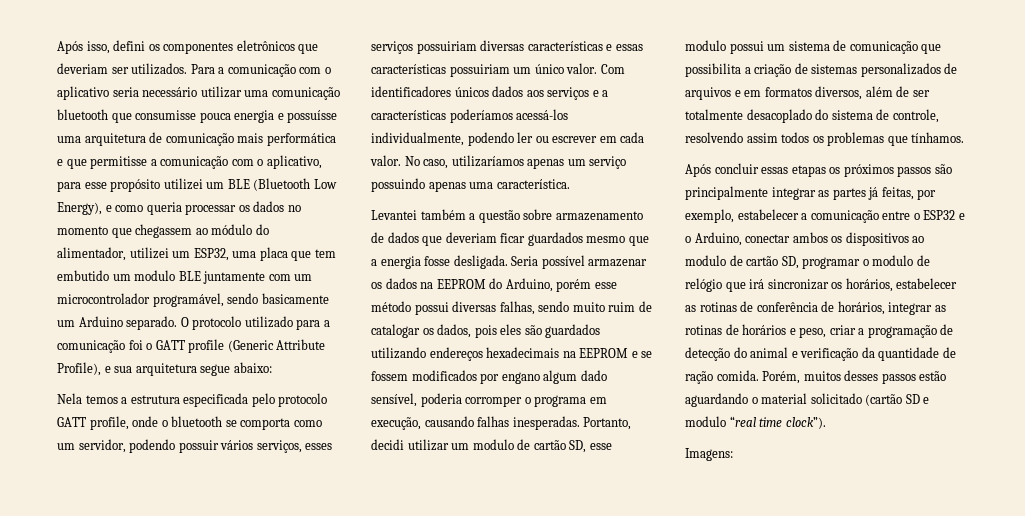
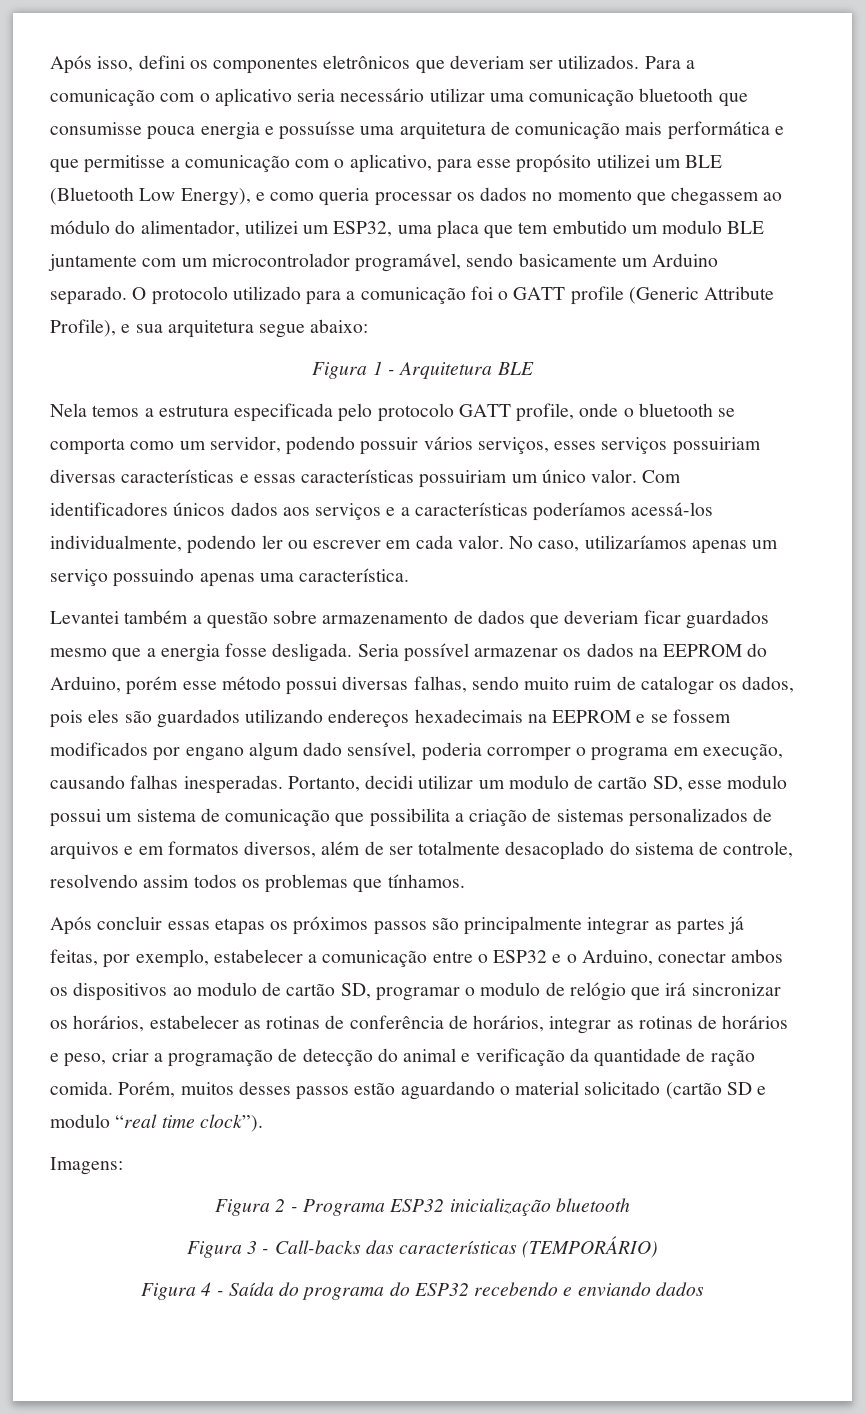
+ Figura 1 - Arquitetura BLE
+ Figura 2 - Programa ESP32 inicialização bluetooth
+ Figura 3 - Call-backs das características (TEMPORÁRIO)
+ Figura 4 - Saída do programa do ESP32 recebendo e enviando dados

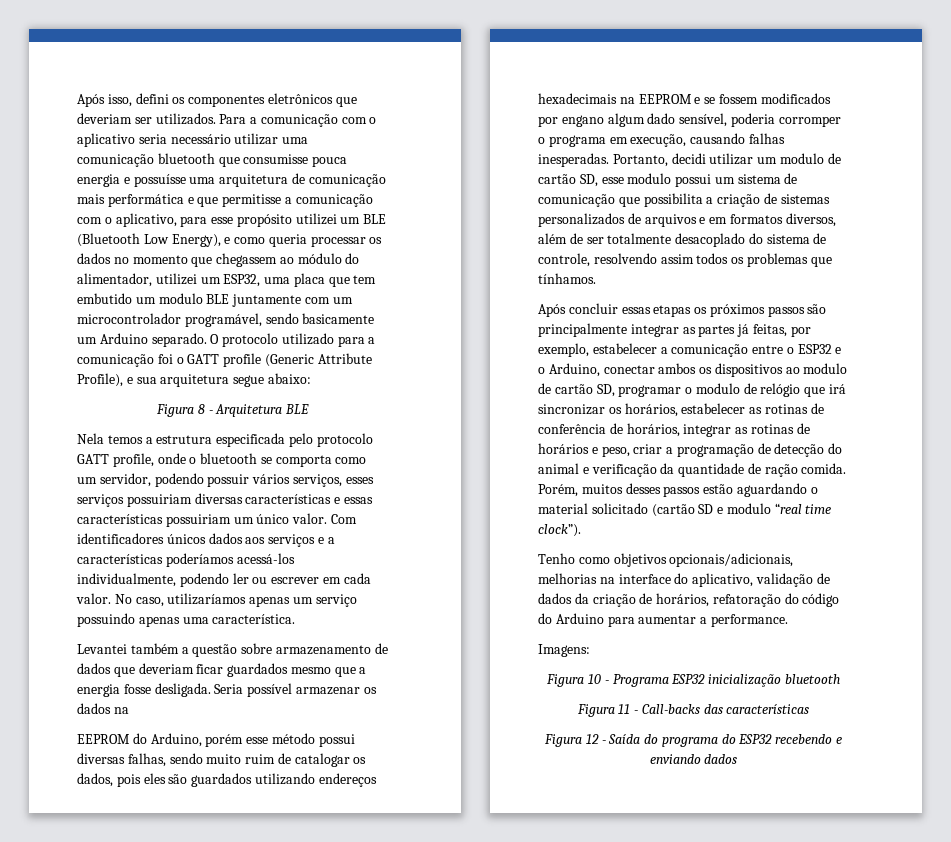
- Figura 1 - Arquitetura BLE
+ Figura 8 - Arquitetura BLE
- Seria possível armazenar os dados na EEPROM do Arduino, porém esse método possui diversas falhas, sendo muito ruim de catalogar os dados, pois eles são guardados utilizando endereços hexadecimais na EEPROM e se fossem modificados por engano algum dado sensível, poderia corromper o programa em execução, causando falhas inesperadas.
+ Seria possível armazenar os dados na
+ EEPROM do Arduino, porém esse método possui diversas falhas, sendo muito ruim de catalogar os dados, pois eles são guardados utilizando endereços hexadecimais na EEPROM e se fossem modificados por engano algum dado sensível, poderia corromper o programa em execução, causando falhas inesperadas.
+ Tenho como objetivos opcionais/adicionais, melhorias na interface do aplicativo, validação de dados da criação de horários, refatoração do código do Arduino para aumentar a performance.
- Figura 2 - Programa ESP32 inicialização bluetooth
+ Figura 10 - Programa ESP32 inicialização bluetooth
- Figura 3 - Call-backs das características (TEMPORÁRIO)
- Figura 4 - Saída do programa do ESP32 recebendo e enviando dados
+ Figura 11 - Call-backs das características
+ Figura 12 - Saída do programa do ESP32 recebendo e enviando dados

